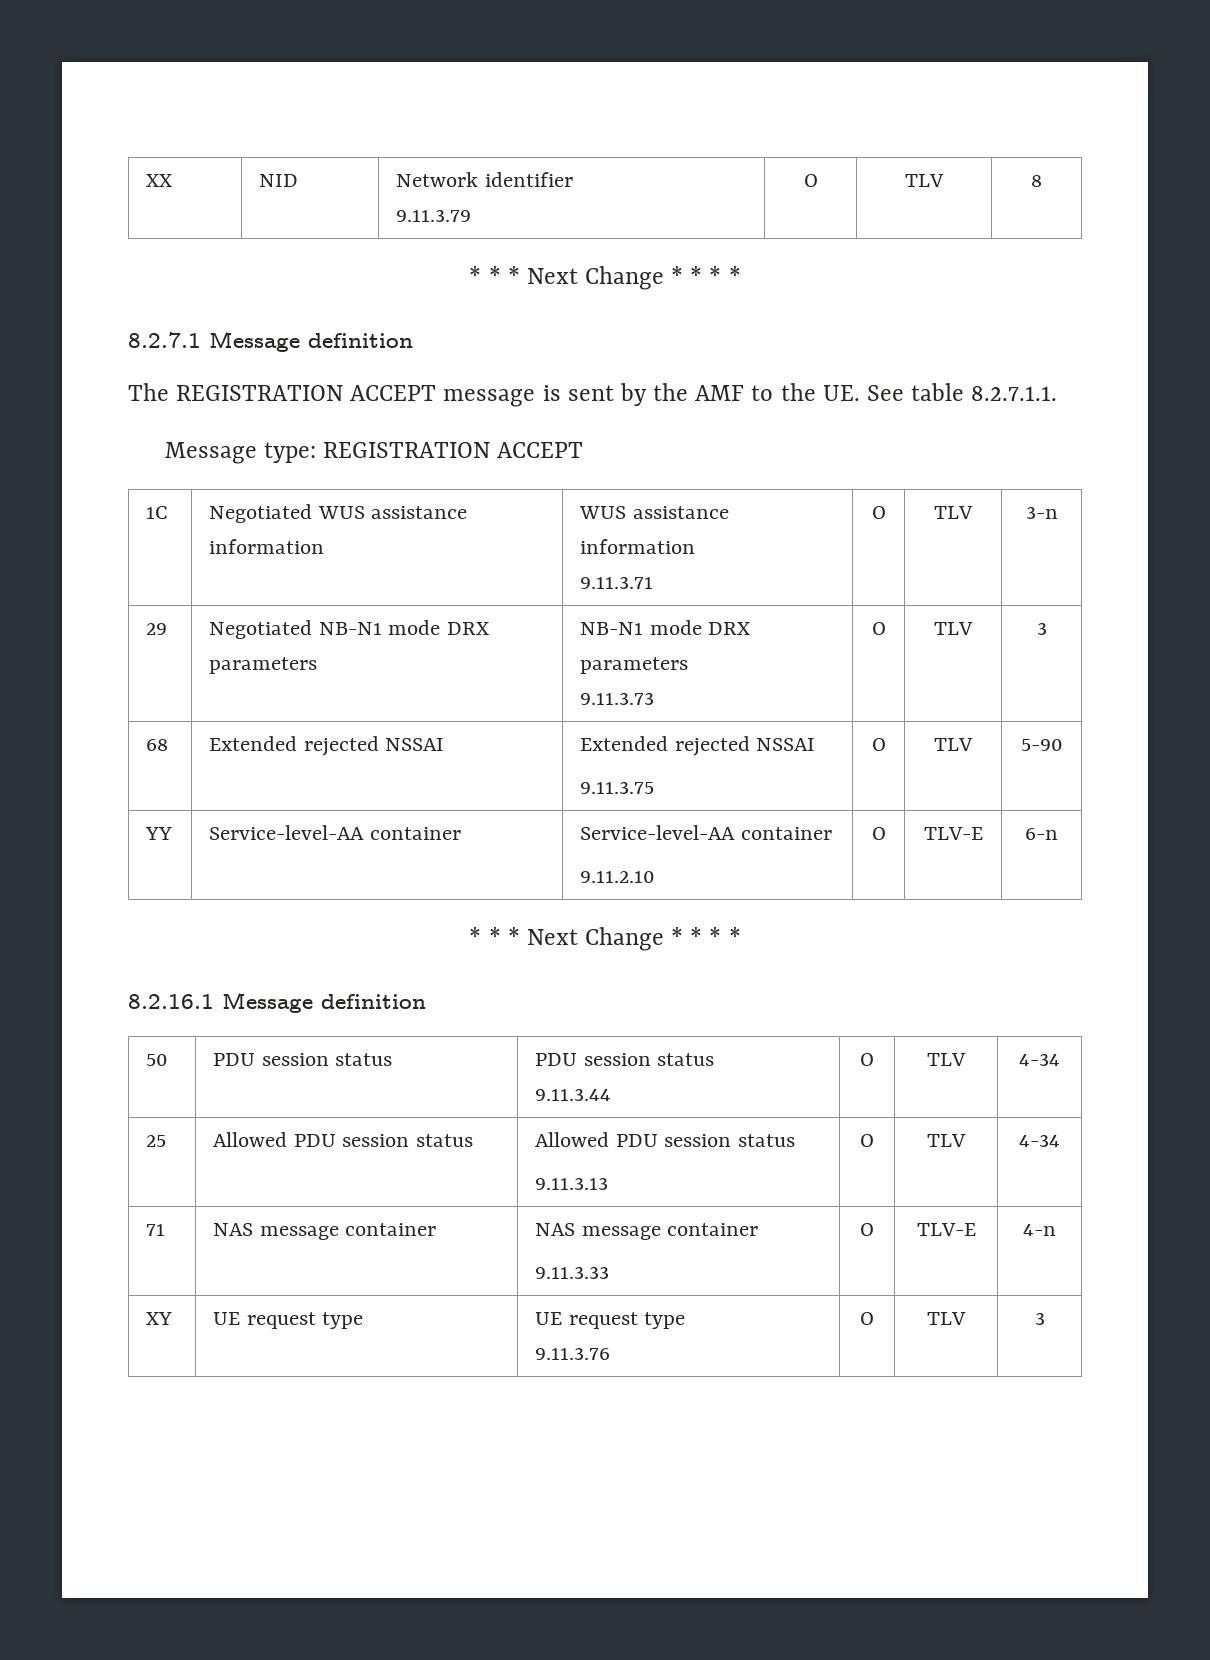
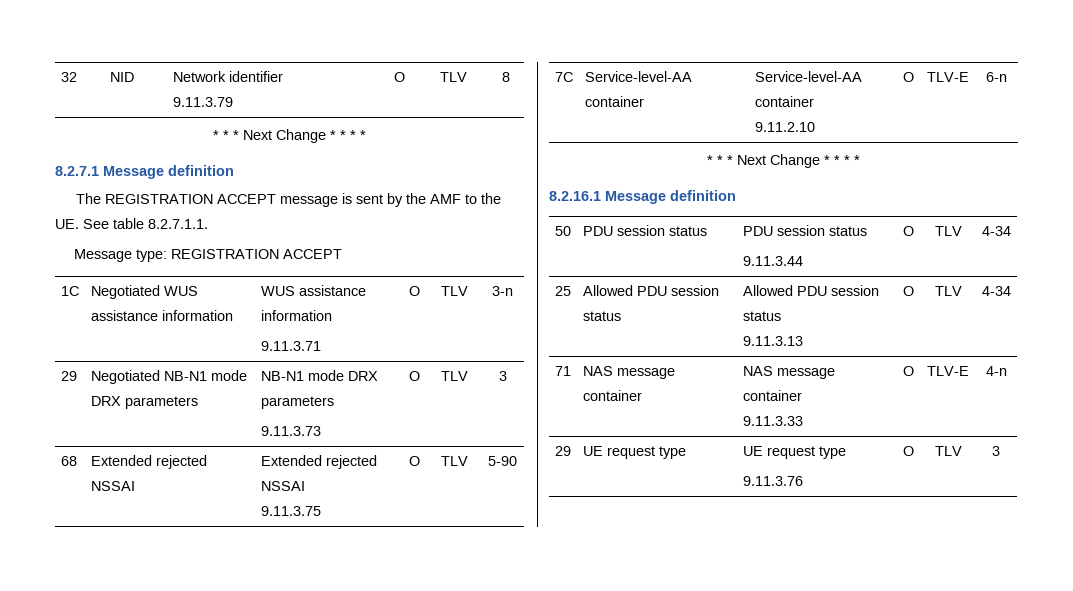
- XX | NID | Network identifier
+ 32 | NID | Network identifier
- YY | Service-level-AA container | Service-level-AA container
+ 7C | Service-level-AA container | Service-level-AA container
- XY | UE request type | UE request type
+ 29 | UE request type | UE request type

